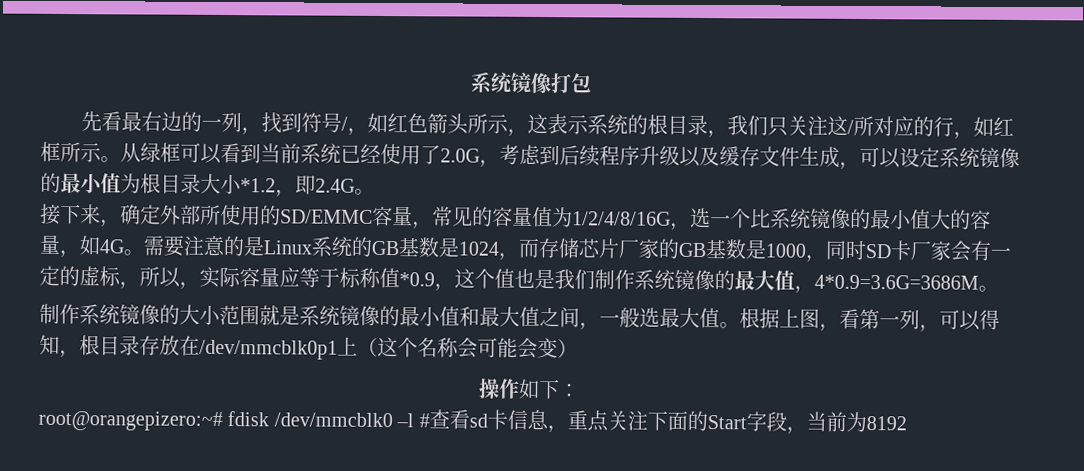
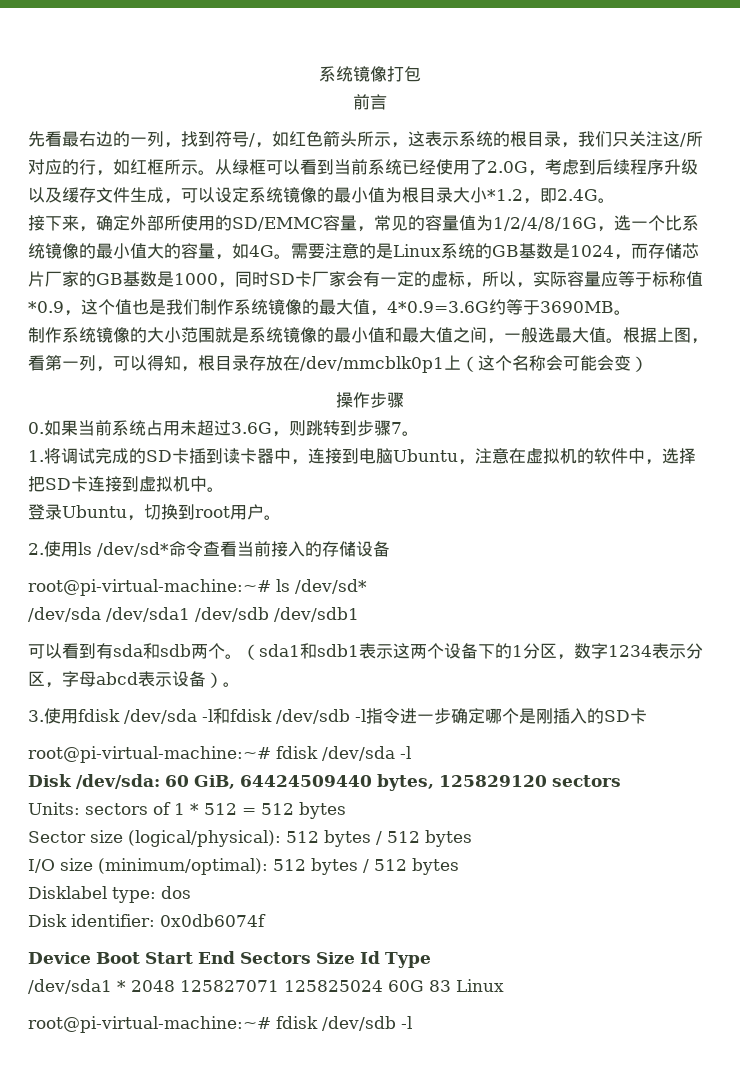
+ 前言
- 需要注意的是Linux系统的GB基数是1024，而存储芯片厂家的GB基数是1000，同时SD卡厂家会有一定的虚标，所以，实际容量应等于标称值*0.9，这个值也是我们制作系统镜像的最大值，4*0.9=3.6G=3686M。
+ 需要注意的是Linux系统的GB基数是1024，而存储芯片厂家的GB基数是1000，同时SD卡厂家会有一定的虚标，所以，实际容量应等于标称值*0.9，这个值也是我们制作系统镜像的最大值，4*0.9=3.6G约等于3690MB。
- 操作如下：
- root@orangepizero:~# fdisk /dev/mmcblk0 –l #查看sd卡信息，重点关注下面的Start字段，当前为8192
+ 操作步骤
+ 0.如果当前系统占用未超过3.6G，则跳转到步骤7。
+ 1.将调试完成的SD卡插到读卡器中，连接到电脑Ubuntu，注意在虚拟机的软件中，选择把SD卡连接到虚拟机中。
+ 登录Ubuntu，切换到root用户。
+ 2.使用ls /dev/sd*命令查看当前接入的存储设备
+ root@pi-virtual-machine:~# ls /dev/sd*
+ /dev/sda /dev/sda1 /dev/sdb /dev/sdb1
+ 可以看到有sda和sdb两个。（sda1和sdb1表示这两个设备下的1分区，数字1234表示分区，字母abcd表示设备）。
+ 3.使用fdisk /dev/sda -l和fdisk /dev/sdb -l指令进一步确定哪个是刚插入的SD卡
+ root@pi-virtual-machine:~# fdisk /dev/sda -l
+ Disk /dev/sda: 60 GiB, 64424509440 bytes, 125829120 sectors
+ Units: sectors of 1 * 512 = 512 bytes
+ Sector size (logical/physical): 512 bytes / 512 bytes
+ I/O size (minimum/optimal): 512 bytes / 512 bytes
+ Disklabel type: dos
+ Disk identifier: 0x0db6074f
+ Device Boot Start End Sectors Size Id Type
+ /dev/sda1 * 2048 125827071 125825024 60G 83 Linux
+ root@pi-virtual-machine:~# fdisk /dev/sdb -l

